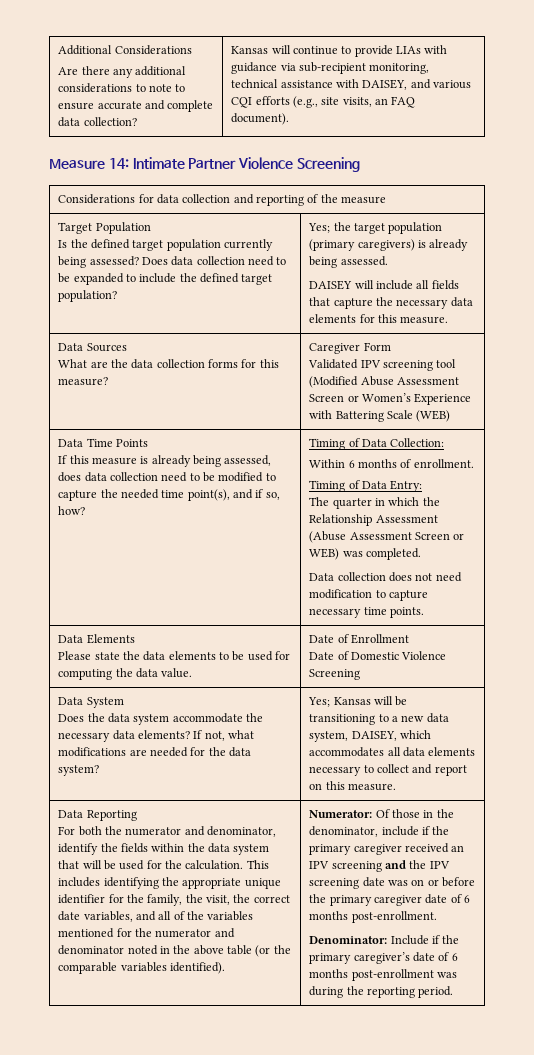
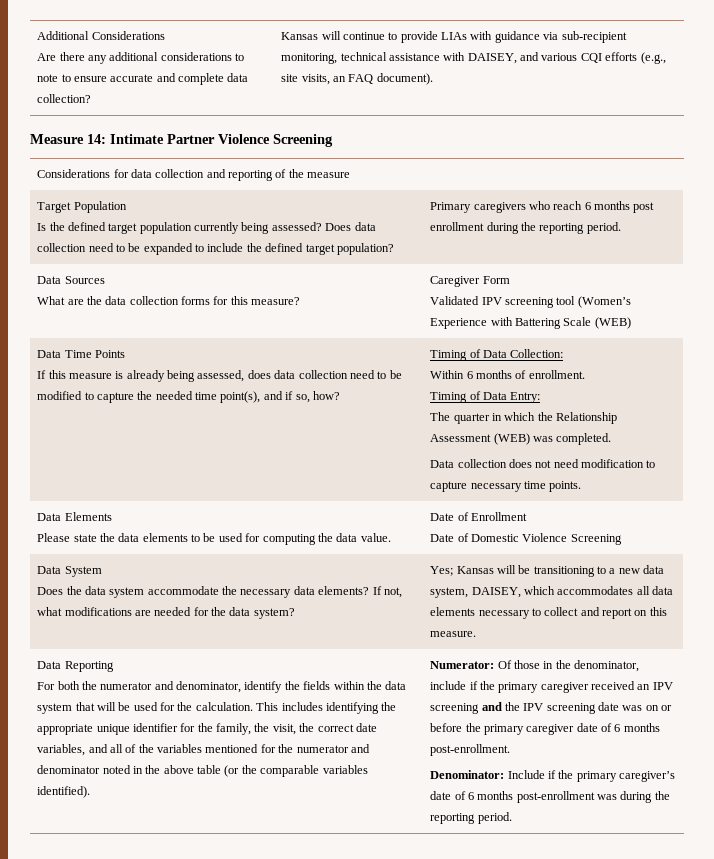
- Yes; the target population (primary caregivers) is already being assessed.
- DAISEY will include all fields that capture the necessary data elements for this measure.
+ Primary caregivers who reach 6 months post enrollment during the reporting period.
  Data Sources
  What are the data collection forms for this measure? | Caregiver Form
- Validated IPV screening tool (Modified Abuse Assessment Screen or Women’s Experience with Battering Scale (WEB)
+ Validated IPV screening tool (Women’s Experience with Battering Scale (WEB)
- The quarter in which the Relationship Assessment (Abuse Assessment Screen or WEB) was completed.
+ The quarter in which the Relationship Assessment (WEB) was completed.

